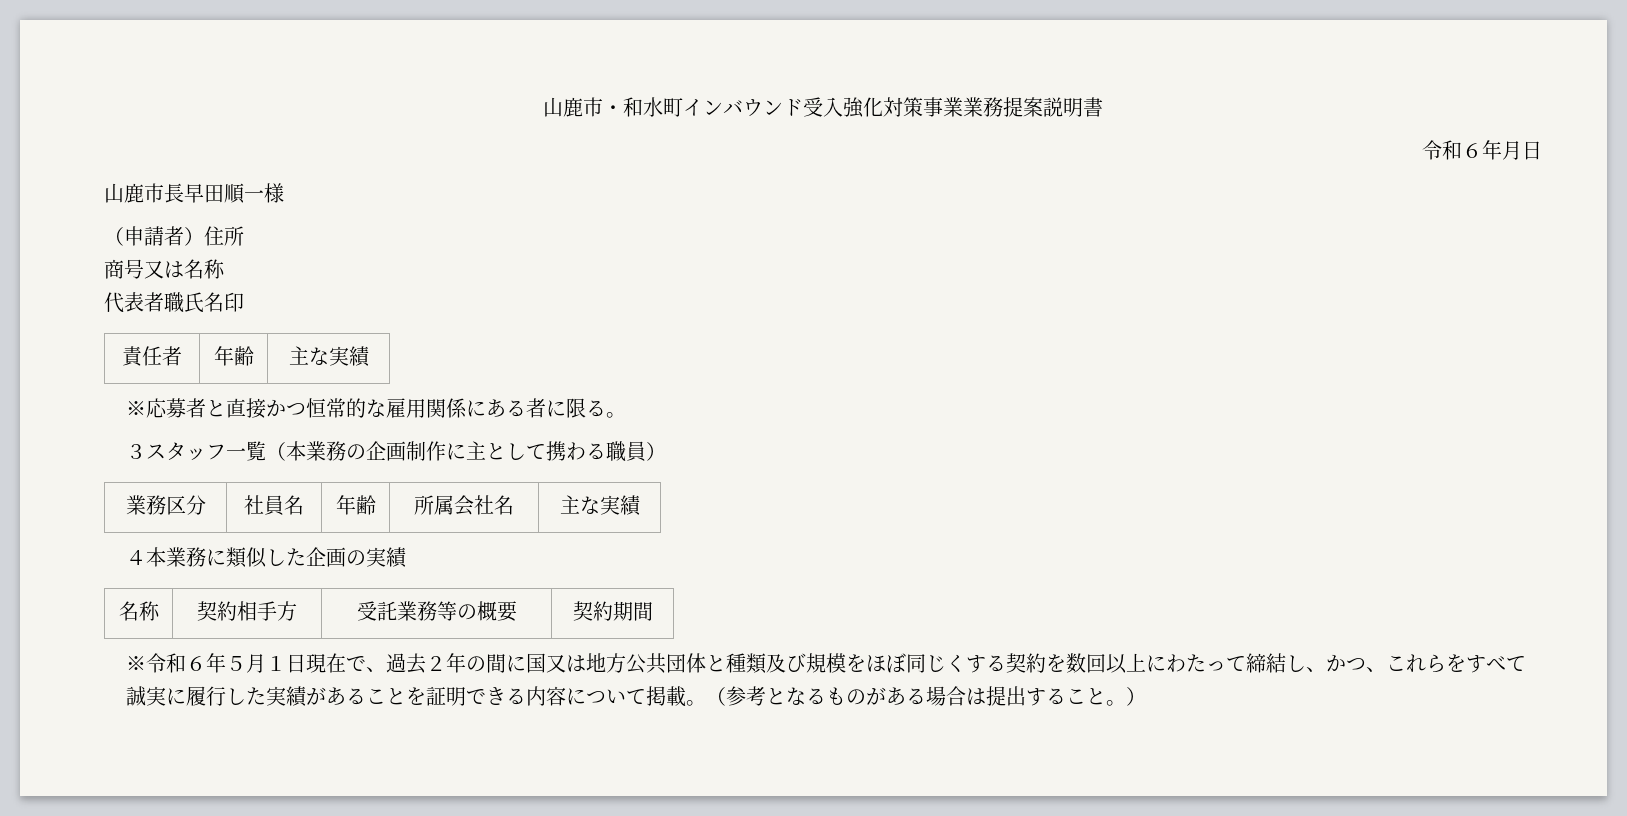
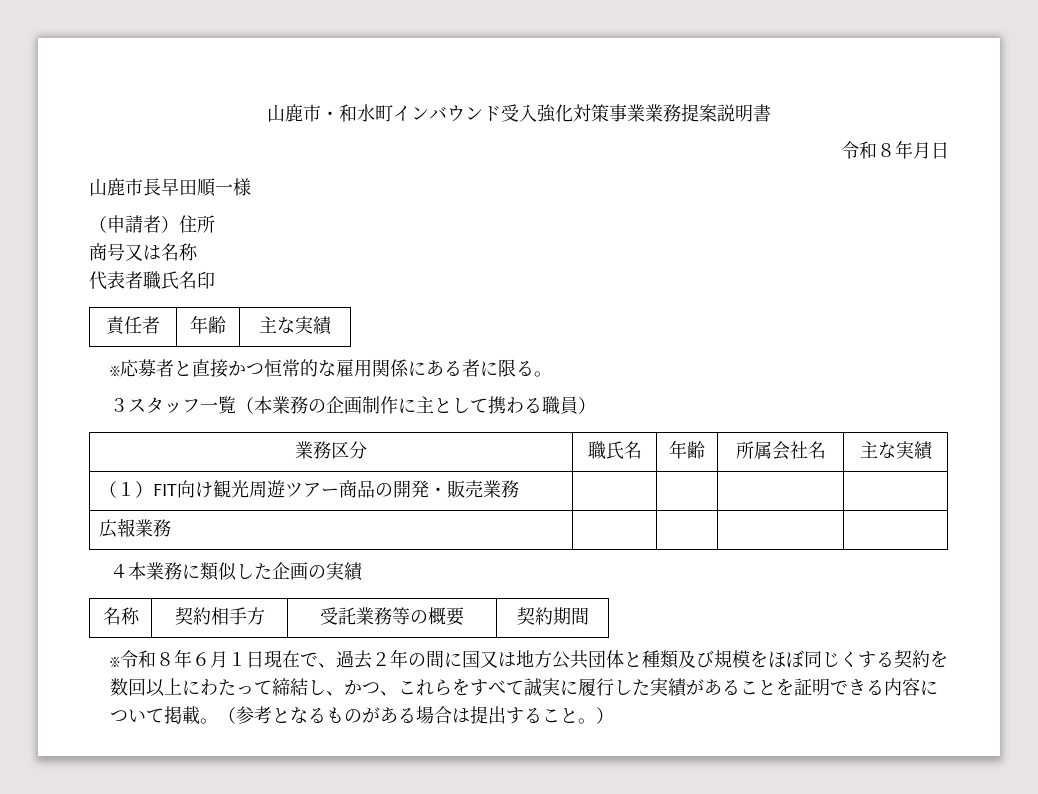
- 令和６年月日
+ 令和８年月日
- 業務区分 | 社員名 | 年齢 | 所属会社名 | 主な実績
+ 業務区分 | 職氏名 | 年齢 | 所属会社名 | 主な実績
+ （１）FIT向け観光周遊ツアー商品の開発・販売業務 | | | |
+ 広報業務 | | | |
- ※令和６年５月１日現在で、過去２年の間に国又は地方公共団体と種類及び規模をほぼ同じくする契約を数回以上にわたって締結し、かつ、これらをすべて誠実に履行した実績があることを証明できる内容について掲載。
+ ※令和８年６月１日現在で、過去２年の間に国又は地方公共団体と種類及び規模をほぼ同じくする契約を数回以上にわたって締結し、かつ、これらをすべて誠実に履行した実績があることを証明できる内容について掲載。

